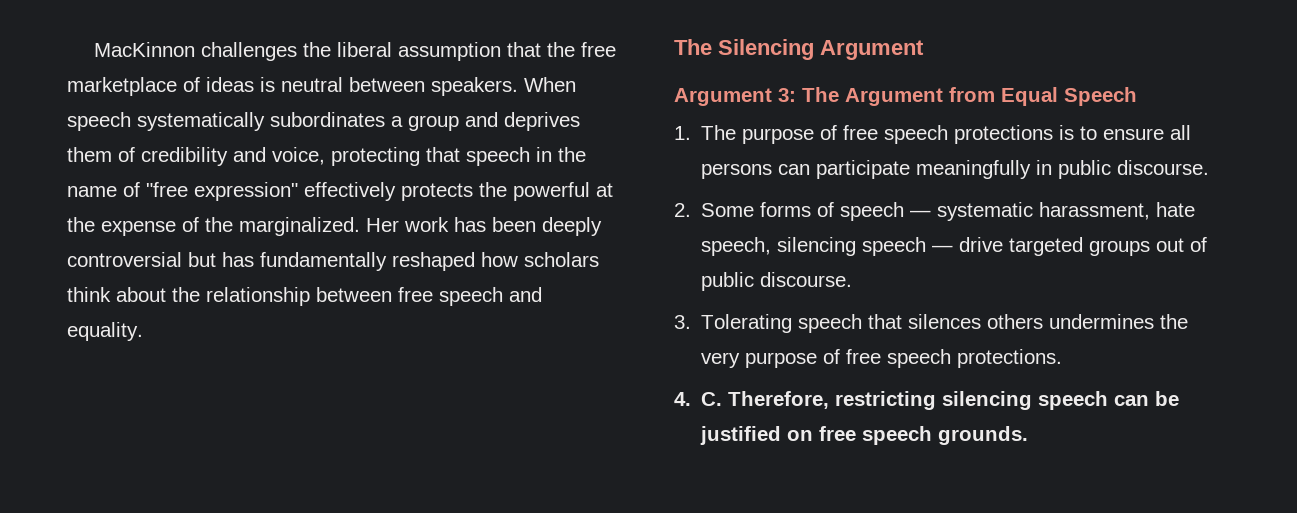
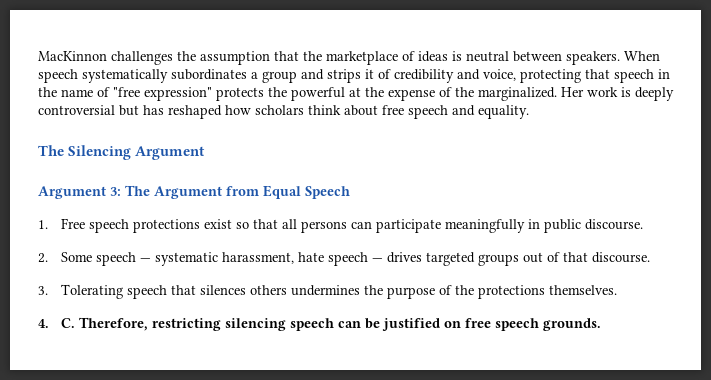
- MacKinnon challenges the liberal assumption that the free marketplace of ideas is neutral between speakers.
+ MacKinnon challenges the assumption that the marketplace of ideas is neutral between speakers.
- When speech systematically subordinates a group and deprives them of credibility and voice, protecting that speech in the name of "free expression" effectively protects the powerful at the expense of the marginalized.
+ When speech systematically subordinates a group and strips it of credibility and voice, protecting that speech in the name of "free expression" protects the powerful at the expense of the marginalized.
- Her work has been deeply controversial but has fundamentally reshaped how scholars think about the relationship between free speech and equality.
+ Her work is deeply controversial but has reshaped how scholars think about free speech and equality.
- 1. The purpose of free speech protections is to ensure all persons can participate meaningfully in public discourse.
+ 1. Free speech protections exist so that all persons can participate meaningfully in public discourse.
- 2. Some forms of speech — systematic harassment, hate speech, silencing speech — drive targeted groups out of public discourse.
+ 2. Some speech — systematic harassment, hate speech — drives targeted groups out of that discourse.
- 3. Tolerating speech that silences others undermines the very purpose of free speech protections.
+ 3. Tolerating speech that silences others undermines the purpose of the protections themselves.

